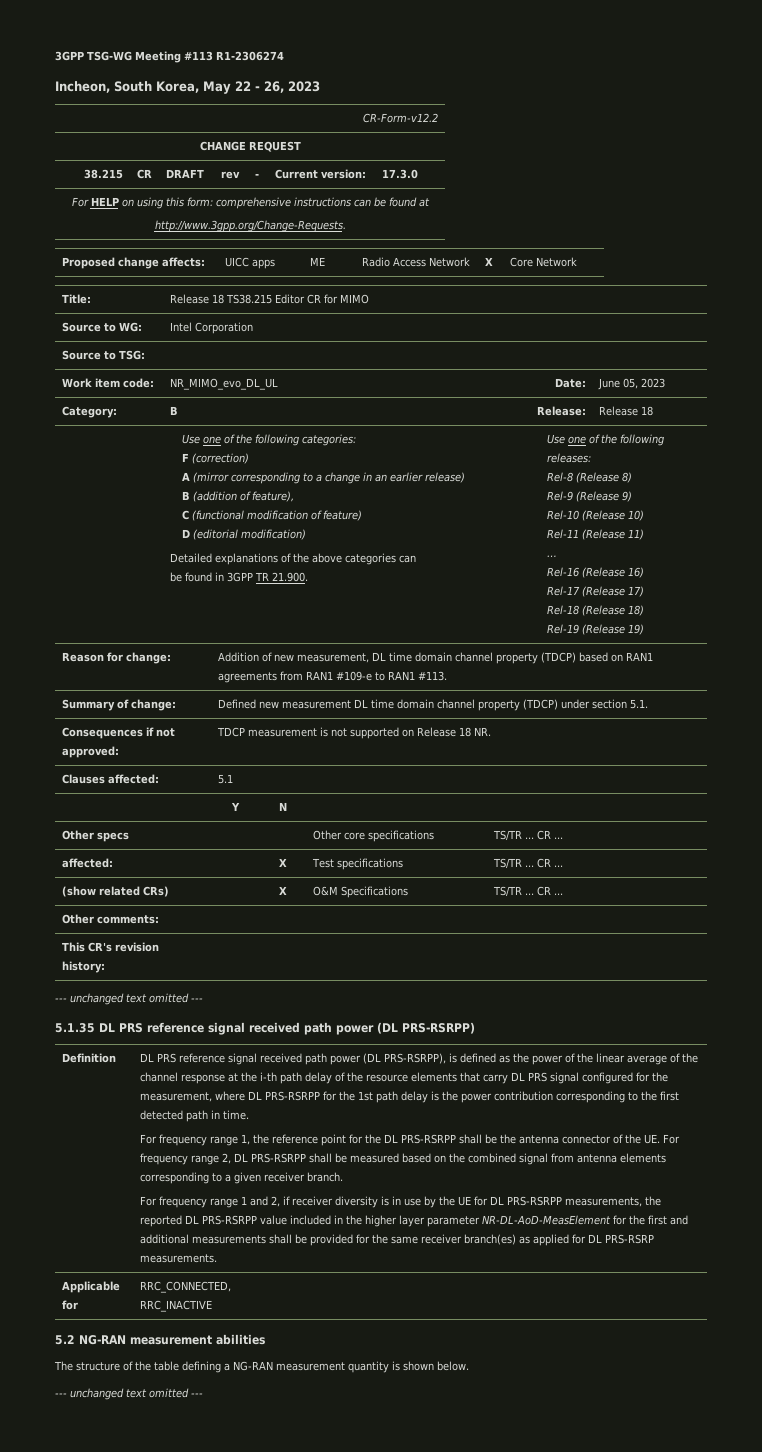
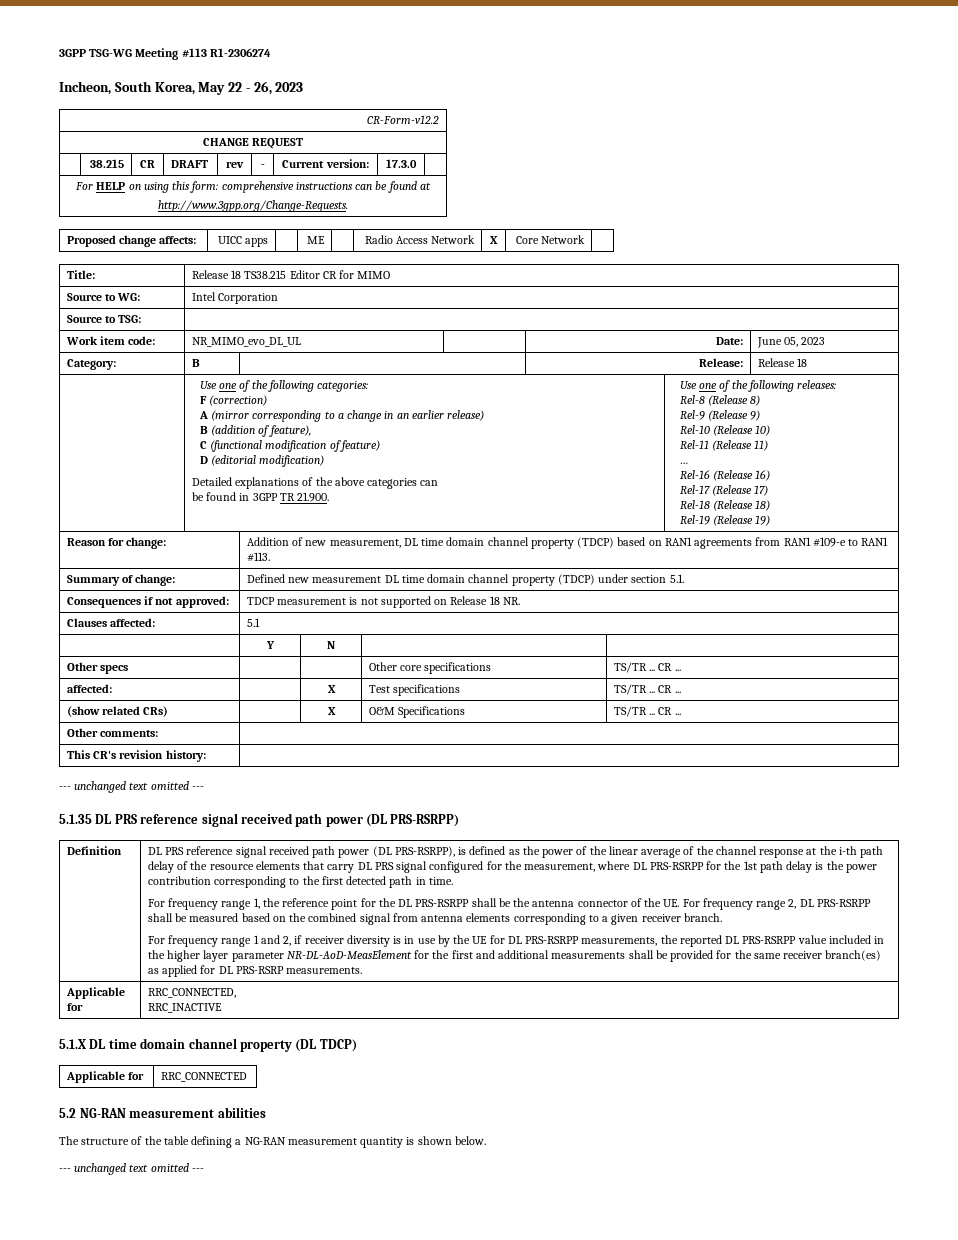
+ 5.1.X DL time domain channel property (DL TDCP)
+ Applicable for | RRC_CONNECTED

